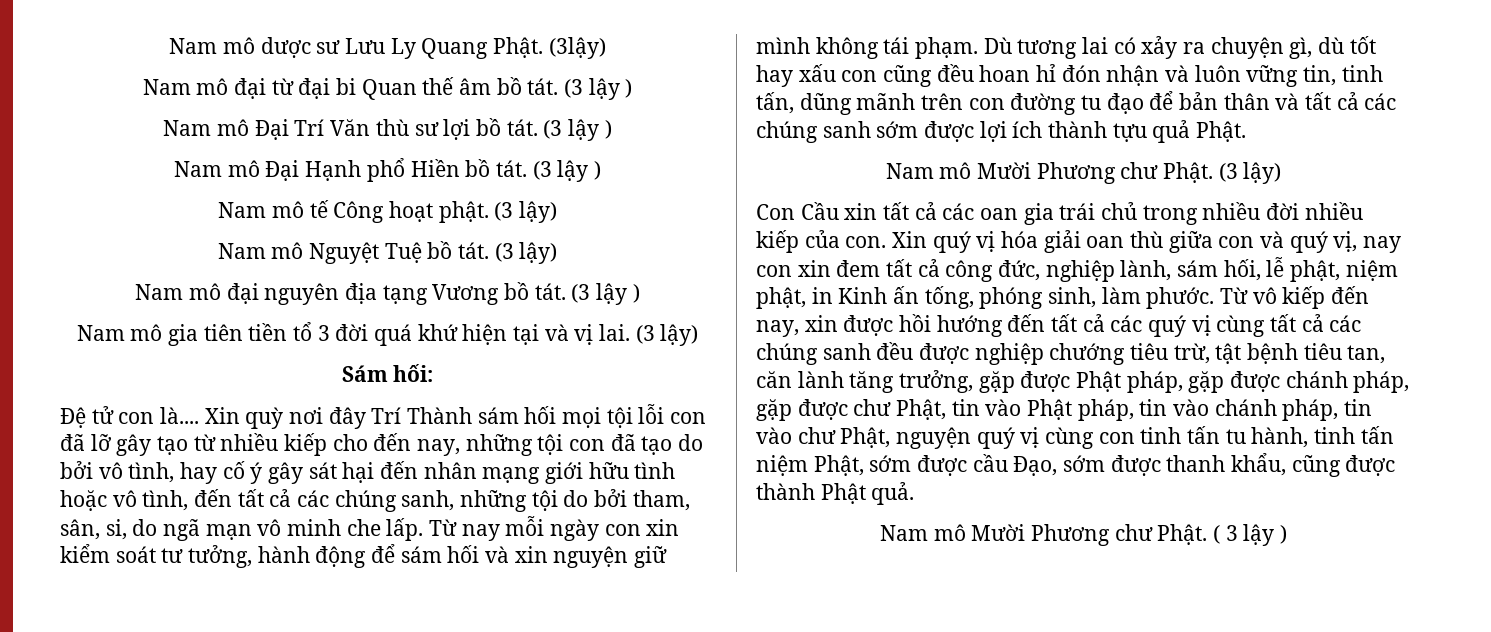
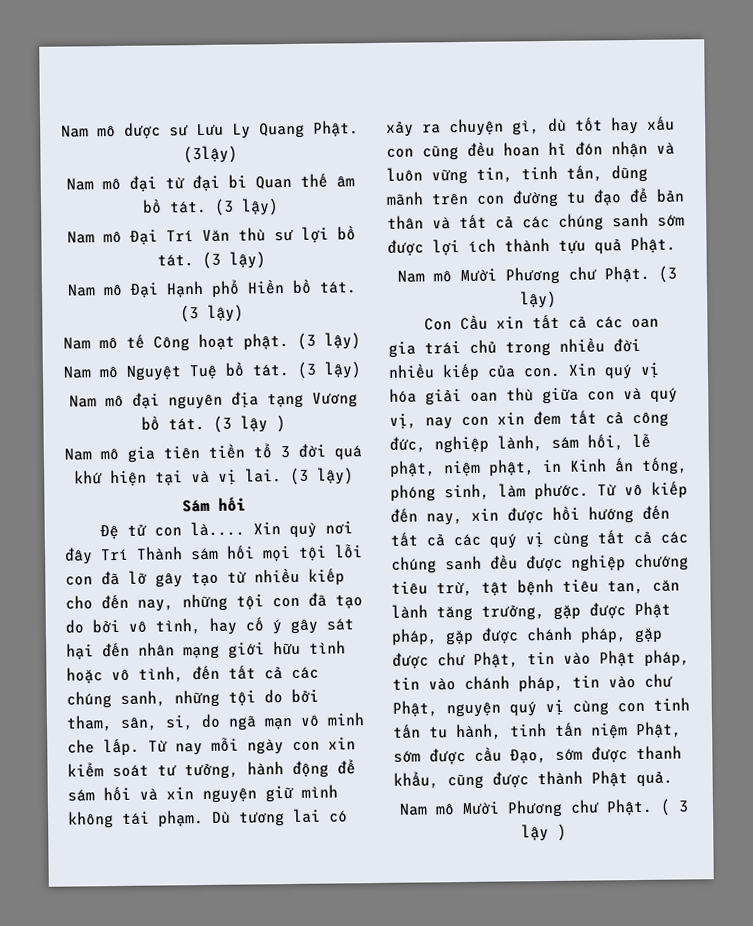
- Nam mô đại từ đại bi Quan thế âm bồ tát. (3 lậy )
+ Nam mô đại từ đại bi Quan thế âm bồ tát. (3 lậy)
- Nam mô Đại Trí Văn thù sư lợi bồ tát. (3 lậy )
+ Nam mô Đại Trí Văn thù sư lợi bồ tát. (3 lậy)
- Nam mô Đại Hạnh phổ Hiền bồ tát. (3 lậy )
+ Nam mô Đại Hạnh phổ Hiền bồ tát. (3 lậy)
- Sám hối:
+ Sám hối

